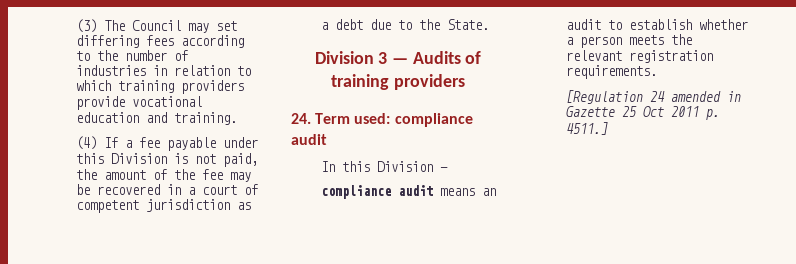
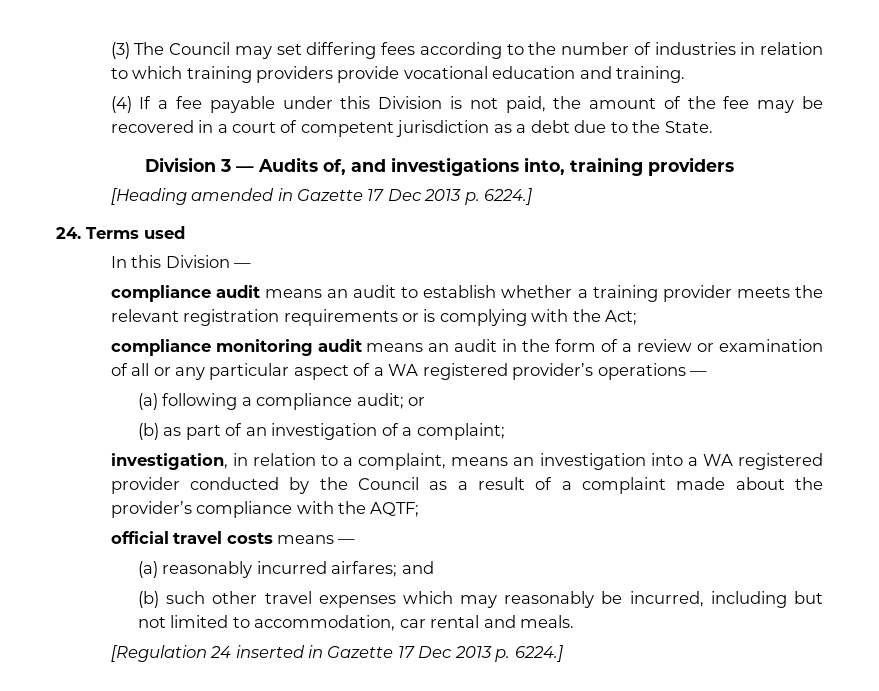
- Division 3 — Audits of training providers
- 24. Term used: compliance audit
+ Division 3 — Audits of, and investigations into, training providers
+ [Heading amended in Gazette 17 Dec 2013 p. 6224.]
+ 24. Terms used
- compliance audit means an audit to establish whether a person meets the relevant registration requirements.
+ compliance audit means an audit to establish whether a training provider meets the relevant registration requirements or is complying with the Act;
+ compliance monitoring audit means an audit in the form of a review or examination of all or any particular aspect of a WA registered provider’s operations —
+ (a) following a compliance audit; or
+ (b) as part of an investigation of a complaint;
+ investigation, in relation to a complaint, means an investigation into a WA registered provider conducted by the Council as a result of a complaint made about the provider’s compliance with the AQTF;
+ official travel costs means —
+ (a) reasonably incurred airfares; and
+ (b) such other travel expenses which may reasonably be incurred, including but not limited to accommodation, car rental and meals.
- [Regulation 24 amended in Gazette 25 Oct 2011 p. 4511.]
+ [Regulation 24 inserted in Gazette 17 Dec 2013 p. 6224.]

